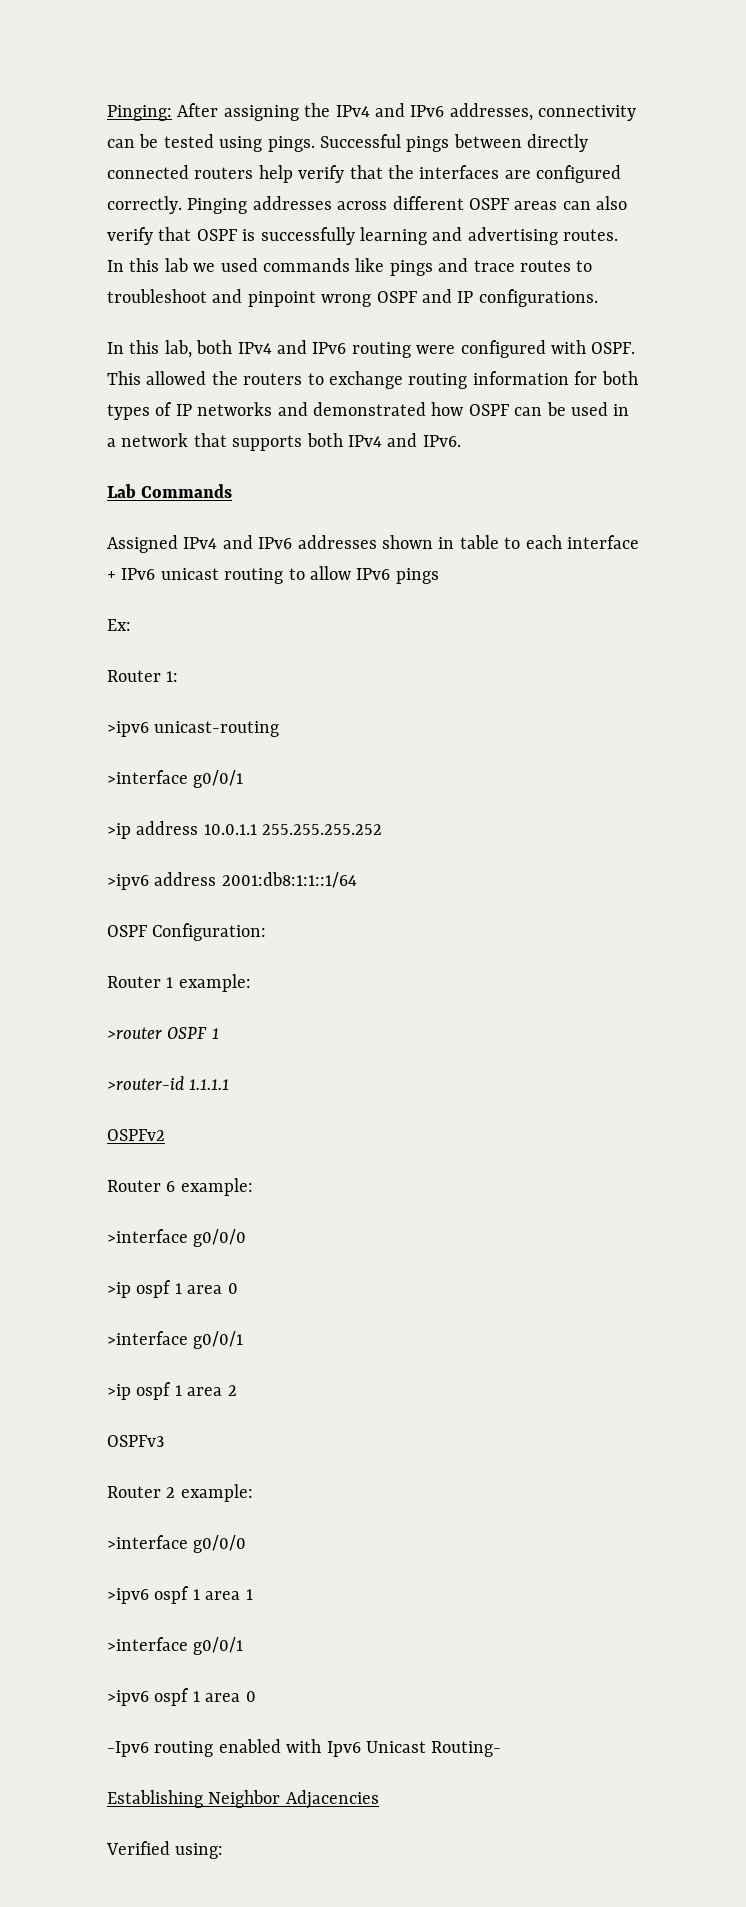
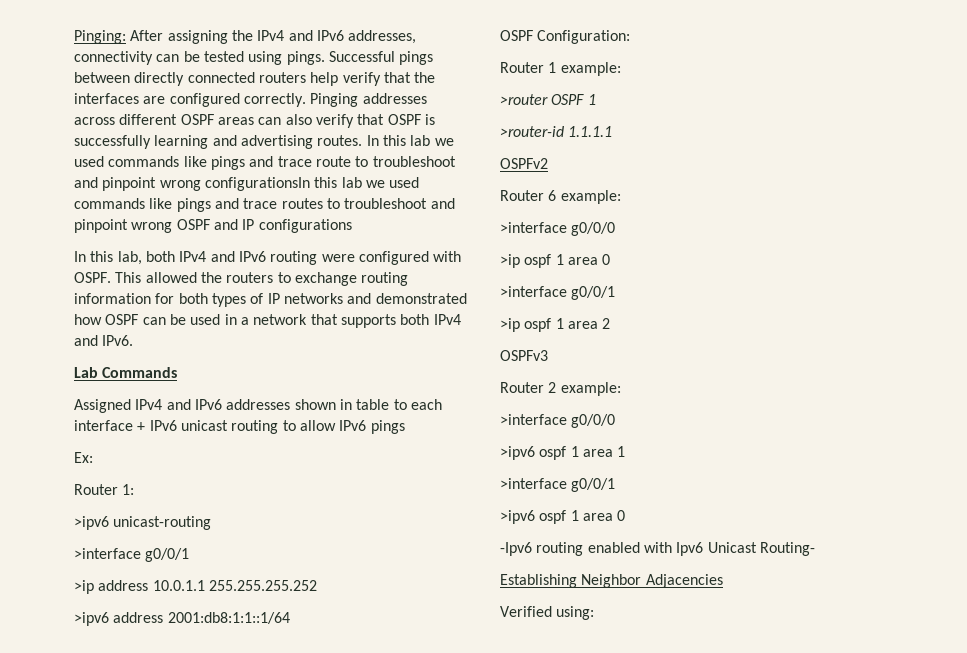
- In this lab we used commands like pings and trace routes to troubleshoot and pinpoint wrong OSPF and IP configurations.
+ In this lab we used commands like pings and trace route to troubleshoot and pinpoint wrong configurationsIn this lab we used commands like pings and trace routes to troubleshoot and pinpoint wrong OSPF and IP configurations

